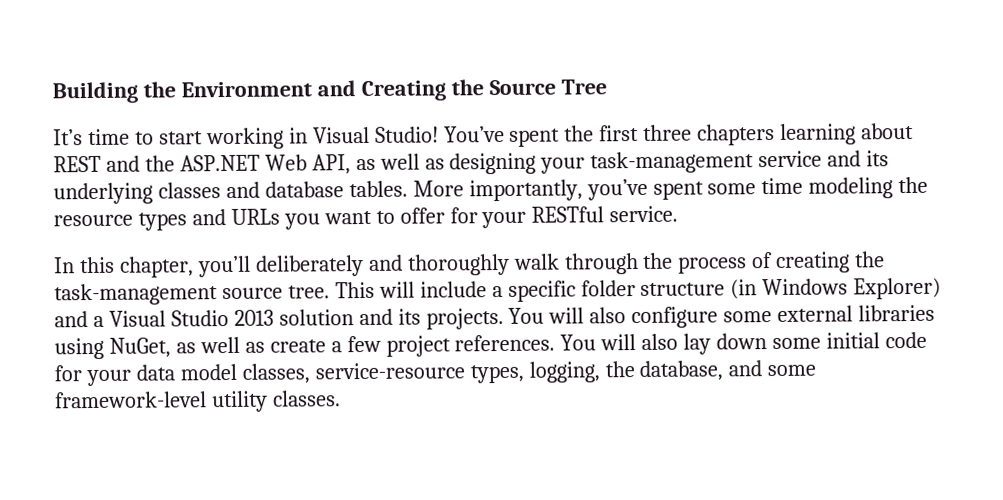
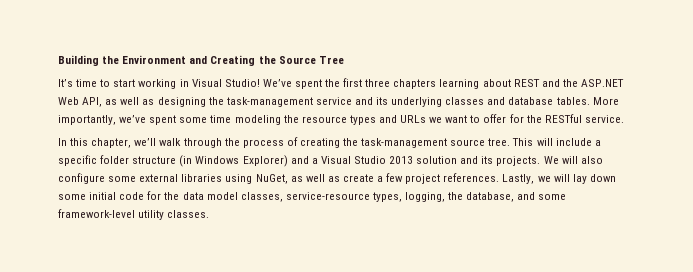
- You’ve spent the first three chapters learning about REST and the ASP.NET Web API, as well as designing your task-management service and its underlying classes and database tables.
+ We’ve spent the first three chapters learning about REST and the ASP.NET Web API, as well as designing the task-management service and its underlying classes and database tables.
- More importantly, you’ve spent some time modeling the resource types and URLs you want to offer for your RESTful service.
+ More importantly, we’ve spent some time modeling the resource types and URLs we want to offer for the RESTful service.
- In this chapter, you’ll deliberately and thoroughly walk through the process of creating the task-management source tree.
+ In this chapter, we’ll walk through the process of creating the task-management source tree.
- You will also configure some external libraries using NuGet, as well as create a few project references.
+ We will also configure some external libraries using NuGet, as well as create a few project references.
- You will also lay down some initial code for your data model classes, service-resource types, logging, the database, and some framework-level utility classes.
+ Lastly, we will lay down some initial code for the data model classes, service-resource types, logging, the database, and some framework-level utility classes.

